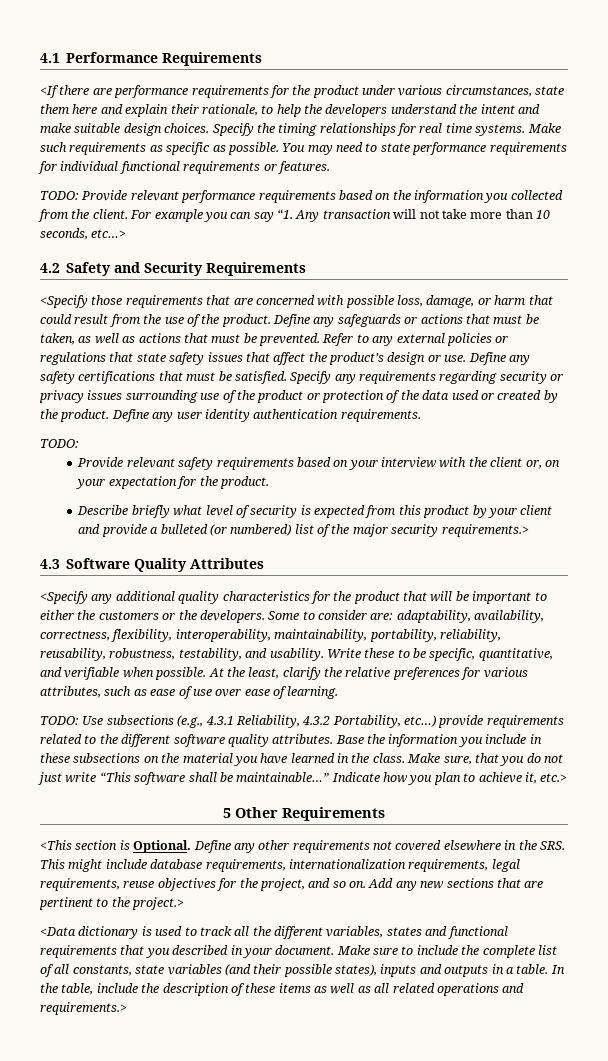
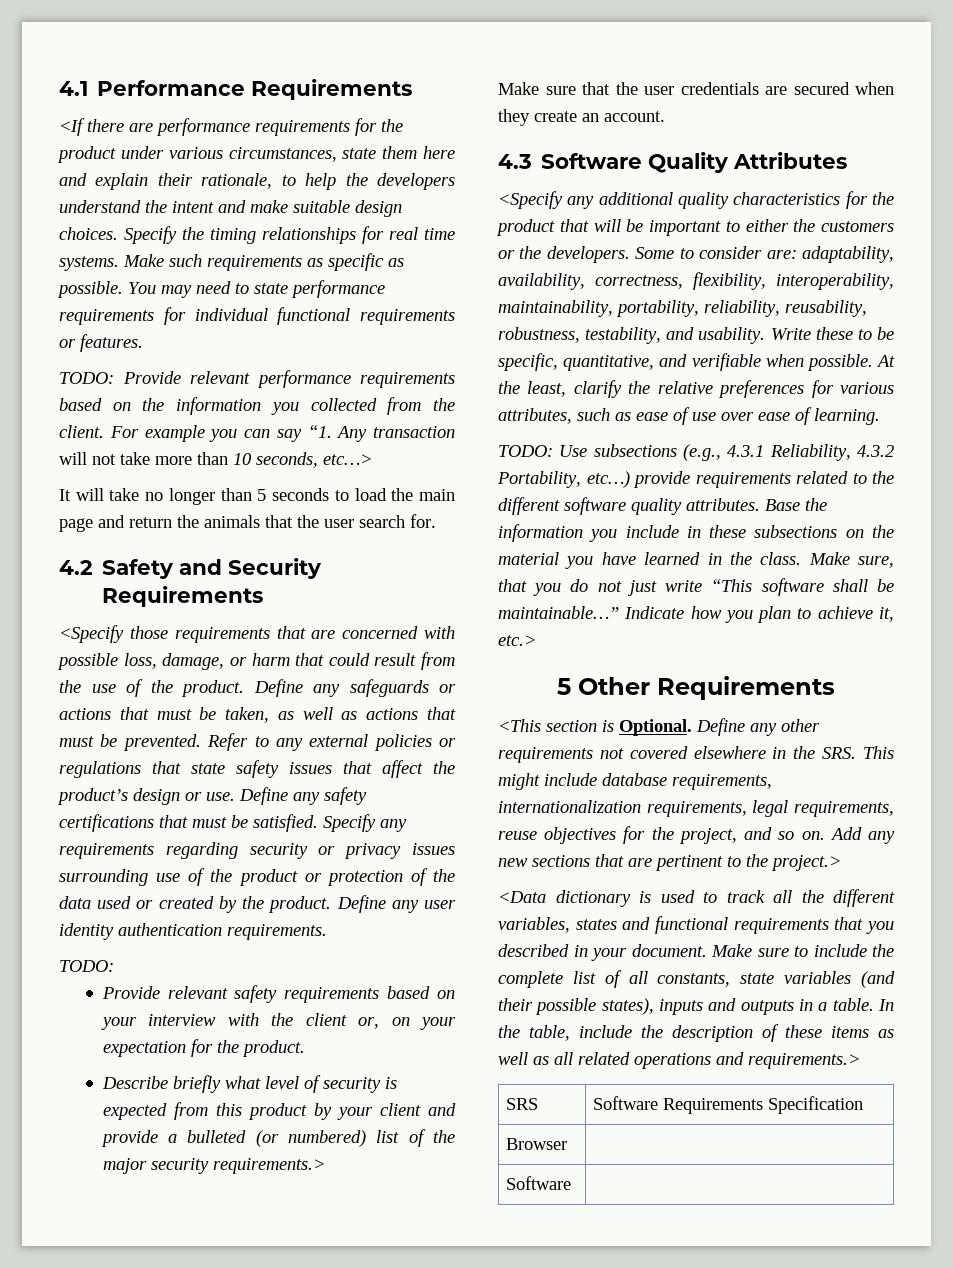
+ It will take no longer than 5 seconds to load the main page and return the animals that the user search for.
+ Make sure that the user credentials are secured when they create an account.
+ SRS | Software Requirements Specification
+ Browser |
+ Software |

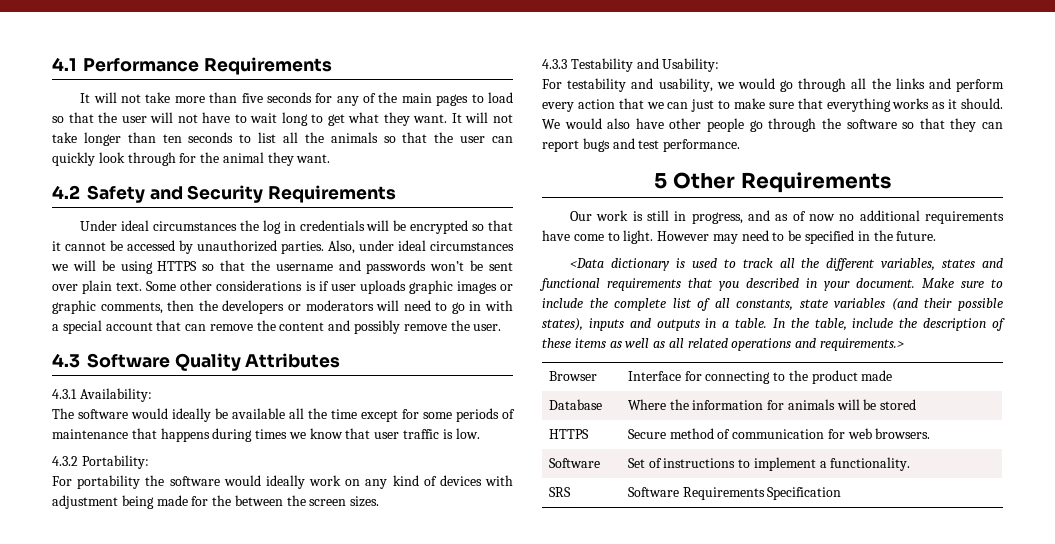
- <If there are performance requirements for the product under various circumstances, state them here and explain their rationale, to help the developers understand the intent and make suitable design choices. Specify the timing relationships for real time systems. Make such requirements as specific as possible. You may need to state performance requirements for individual functional requirements or features.
- TODO: Provide relevant performance requirements based on the information you collected from the client. For example you can say “1. Any transaction will not take more than 10 seconds, etc…>
- It will take no longer than 5 seconds to load the main page and return the animals that the user search for.
+ It will not take more than five seconds for any of the main pages to load so that the user will not have to wait long to get what they want. It will not take longer than ten seconds to list all the animals so that the user can quickly look through for the animal they want.
- <Specify those requirements that are concerned with possible loss, damage, or harm that could result from the use of the product. Define any safeguards or actions that must be taken, as well as actions that must be prevented. Refer to any external policies or regulations that state safety issues that affect the product’s design or use. Define any safety certifications that must be satisfied. Specify any requirements regarding security or privacy issues surrounding use of the product or protection of the data used or created by the product. Define any user identity authentication requirements.
- TODO:
- Provide relevant safety requirements based on your interview with the client or, on your expectation for the product.
- Describe briefly what level of security is expected from this product by your client and provide a bulleted (or numbered) list of the major security requirements.>
- Make sure that the user credentials are secured when they create an account.
+ Under ideal circumstances the log in credentials will be encrypted so that it cannot be accessed by unauthorized parties. Also, under ideal circumstances we will be using HTTPS so that the username and passwords won’t be sent over plain text. Some other considerations is if user uploads graphic images or graphic comments, then the developers or moderators will need to go in with a special account that can remove the content and possibly remove the user.
  4.3 Software Quality Attributes
- <Specify any additional quality characteristics for the product that will be important to either the customers or the developers. Some to consider are: adaptability, availability, correctness, flexibility, interoperability, maintainability, portability, reliability, reusability, robustness, testability, and usability. Write these to be specific, quantitative, and verifiable when possible. At the least, clarify the relative preferences for various attributes, such as ease of use over ease of learning.
- TODO: Use subsections (e.g., 4.3.1 Reliability, 4.3.2 Portability, etc…) provide requirements related to the different software quality attributes. Base the information you include in these subsections on the material you have learned in the class. Make sure, that you do not just write “This software shall be maintainable…” Indicate how you plan to achieve it, etc.>
+ 4.3.1 Availability:
+ The software would ideally be available all the time except for some periods of maintenance that happens during times we know that user traffic is low.
+ 4.3.2 Portability:
+ For portability the software would ideally work on any kind of devices with adjustment being made for the between the screen sizes.
+ 4.3.3 Testability and Usability:
+ For testability and usability, we would go through all the links and perform every action that we can just to make sure that everything works as it should. We would also have other people go through the software so that they can report bugs and test performance.
  5 Other Requirements
- <This section is Optional. Define any other requirements not covered elsewhere in the SRS. This might include database requirements, internationalization requirements, legal requirements, reuse objectives for the project, and so on. Add any new sections that are pertinent to the project.>
+ Our work is still in progress, and as of now no additional requirements have come to light. However may need to be specified in the future.
+ Browser | Interface for connecting to the product made
+ Database | Where the information for animals will be stored
+ HTTPS | Secure method of communication for web browsers.
+ Software | Set of instructions to implement a functionality.
- Browser |
- Software |

